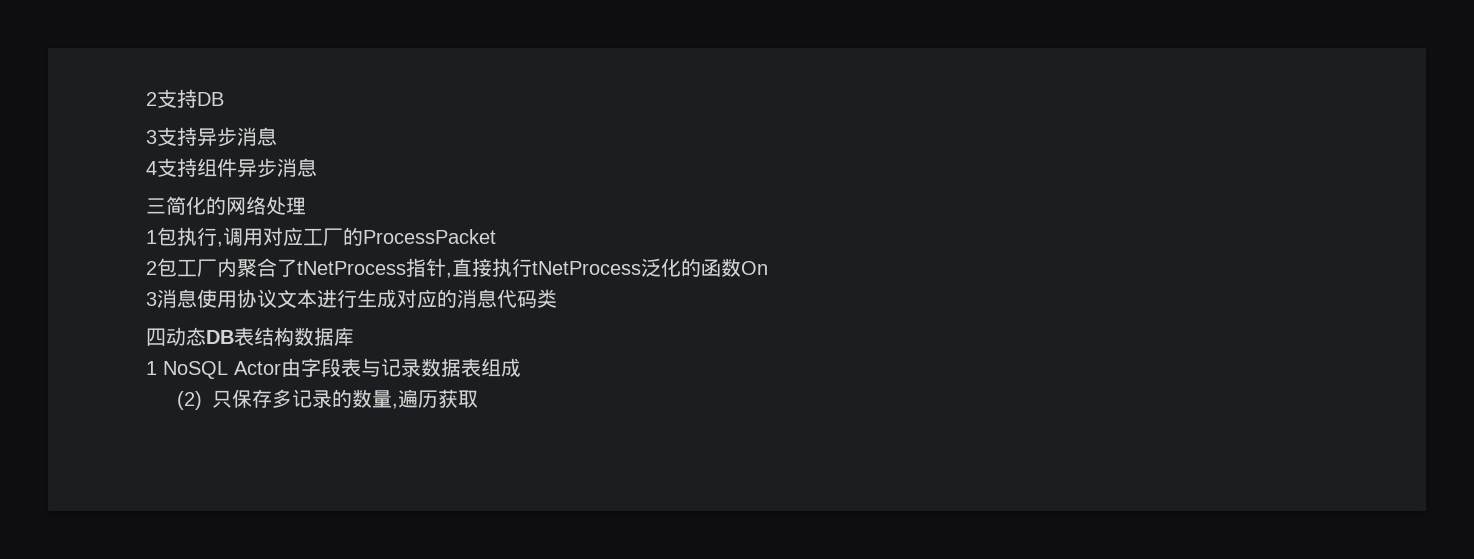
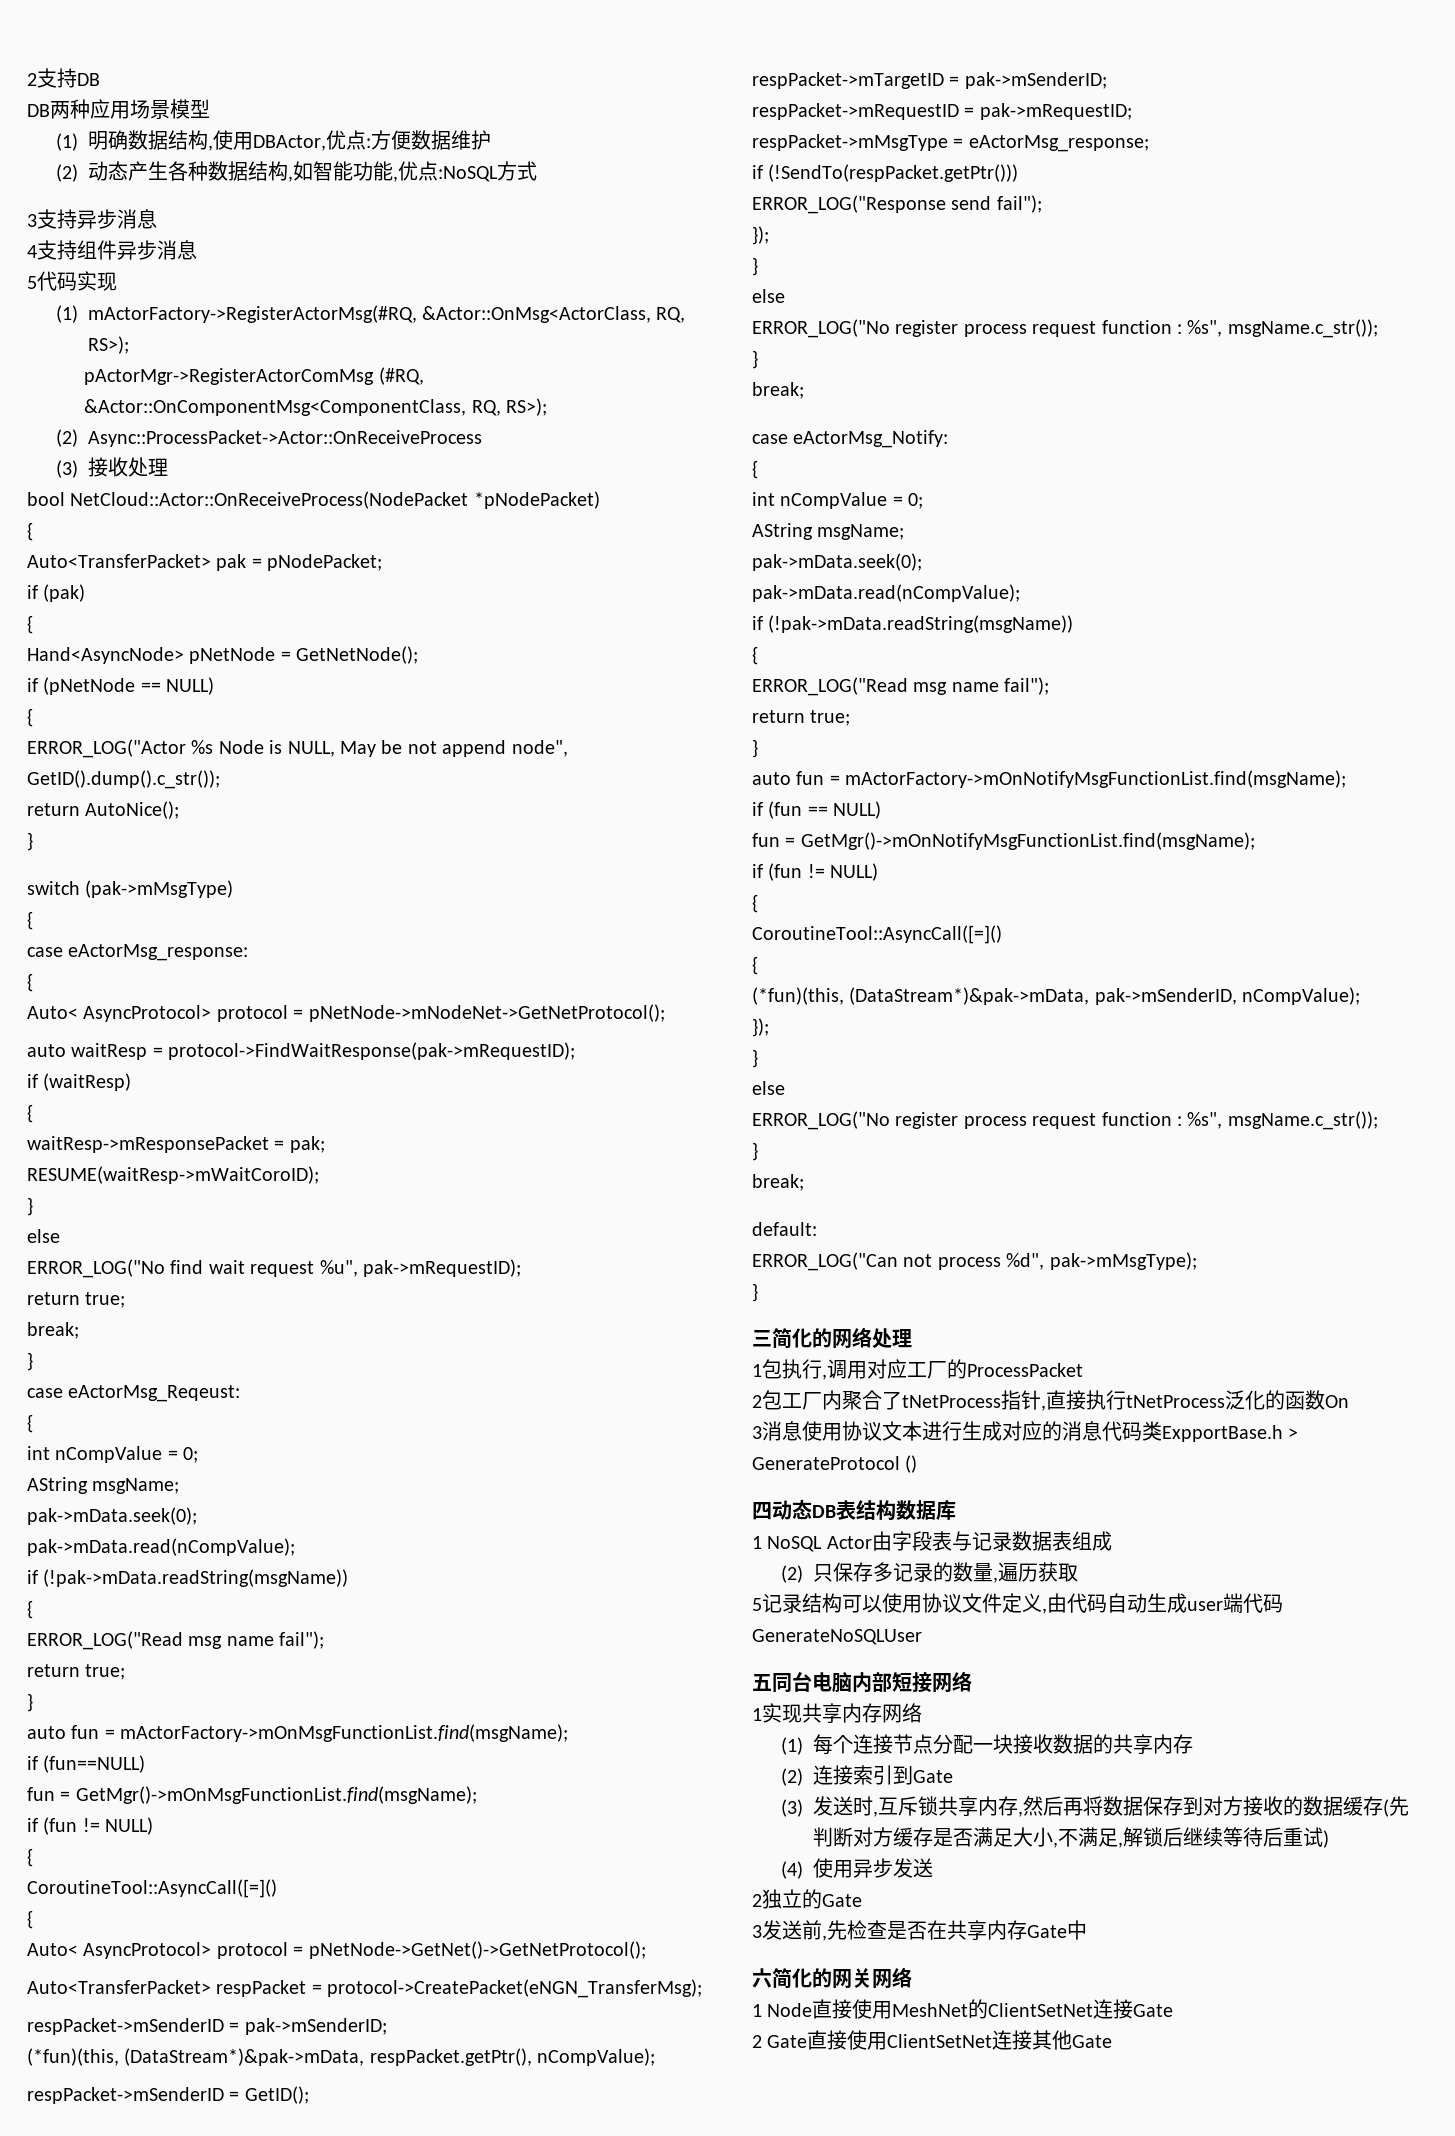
+ DB两种应用场景模型
+ (1)明确数据结构,使用DBActor,优点:方便数据维护
+ (2)动态产生各种数据结构,如智能功能,优点:NoSQL方式
+ 5代码实现
+ (1) mActorFactory->RegisterActorMsg(#RQ, &Actor::OnMsg<ActorClass, RQ, RS>);
+ pActorMgr->RegisterActorComMsg (#RQ, &Actor::OnComponentMsg<ComponentClass, RQ, RS>);
+ (2) Async::ProcessPacket->Actor::OnReceiveProcess
+ (3)接收处理
+ bool NetCloud::Actor::OnReceiveProcess(NodePacket *pNodePacket)
+ {
+ Auto<TransferPacket> pak = pNodePacket;
+ if (pak)
+ {
+ Hand<AsyncNode> pNetNode = GetNetNode();
+ if (pNetNode == NULL)
+ {
+ ERROR_LOG("Actor %s Node is NULL, May be not append node", GetID().dump().c_str());
+ return AutoNice();
+ }
+ switch (pak->mMsgType)
+ {
+ case eActorMsg_response:
+ {
+ Auto< AsyncProtocol> protocol = pNetNode->mNodeNet->GetNetProtocol();
+ auto waitResp = protocol->FindWaitResponse(pak->mRequestID);
+ if (waitResp)
+ {
+ waitResp->mResponsePacket = pak;
+ RESUME(waitResp->mWaitCoroID);
+ }
+ else
+ ERROR_LOG("No find wait request %u", pak->mRequestID);
+ return true;
+ break;
+ }
+ case eActorMsg_Reqeust:
+ {
+ int nCompValue = 0;
+ AString msgName;
+ pak->mData.seek(0);
+ pak->mData.read(nCompValue);
+ if (!pak->mData.readString(msgName))
+ {
+ ERROR_LOG("Read msg name fail");
+ return true;
+ }
+ auto fun = mActorFactory->mOnMsgFunctionList.find(msgName);
+ if (fun==NULL)
+ fun = GetMgr()->mOnMsgFunctionList.find(msgName);
+ if (fun != NULL)
+ {
+ CoroutineTool::AsyncCall([=]()
+ {
+ Auto< AsyncProtocol> protocol = pNetNode->GetNet()->GetNetProtocol();
+ Auto<TransferPacket> respPacket = protocol->CreatePacket(eNGN_TransferMsg);
+ respPacket->mSenderID = pak->mSenderID;
+ (*fun)(this, (DataStream*)&pak->mData, respPacket.getPtr(), nCompValue);
+ respPacket->mSenderID = GetID();
+ respPacket->mTargetID = pak->mSenderID;
+ respPacket->mRequestID = pak->mRequestID;
+ respPacket->mMsgType = eActorMsg_response;
+ if (!SendTo(respPacket.getPtr()))
+ ERROR_LOG("Response send fail");
+ });
+ }
+ else
+ ERROR_LOG("No register process request function : %s", msgName.c_str());
+ }
+ break;
+ case eActorMsg_Notify:
+ {
+ int nCompValue = 0;
+ AString msgName;
+ pak->mData.seek(0);
+ pak->mData.read(nCompValue);
+ if (!pak->mData.readString(msgName))
+ {
+ ERROR_LOG("Read msg name fail");
+ return true;
+ }
+ auto fun = mActorFactory->mOnNotifyMsgFunctionList.find(msgName);
+ if (fun == NULL)
+ fun = GetMgr()->mOnNotifyMsgFunctionList.find(msgName);
+ if (fun != NULL)
+ {
+ CoroutineTool::AsyncCall([=]()
+ {
+ (*fun)(this, (DataStream*)&pak->mData, pak->mSenderID, nCompValue);
+ });
+ }
+ else
+ ERROR_LOG("No register process request function : %s", msgName.c_str());
+ }
+ break;
+ default:
+ ERROR_LOG("Can not process %d", pak->mMsgType);
+ }
- 3消息使用协议文本进行生成对应的消息代码类
+ 3消息使用协议文本进行生成对应的消息代码类ExpportBase.h > GenerateProtocol ()
+ 5记录结构可以使用协议文件定义,由代码自动生成user端代码GenerateNoSQLUser
+ 五同台电脑内部短接网络
+ 1实现共享内存网络
+ (1)每个连接节点分配一块接收数据的共享内存
+ (2)连接索引到Gate
+ (3)发送时,互斥锁共享内存,然后再将数据保存到对方接收的数据缓存(先判断对方缓存是否满足大小,不满足,解锁后继续等待后重试)
+ (4)使用异步发送
+ 2独立的Gate
+ 3发送前,先检查是否在共享内存Gate中
+ 六简化的网关网络
+ 1 Node直接使用MeshNet的ClientSetNet连接Gate
+ 2 Gate直接使用ClientSetNet连接其他Gate

